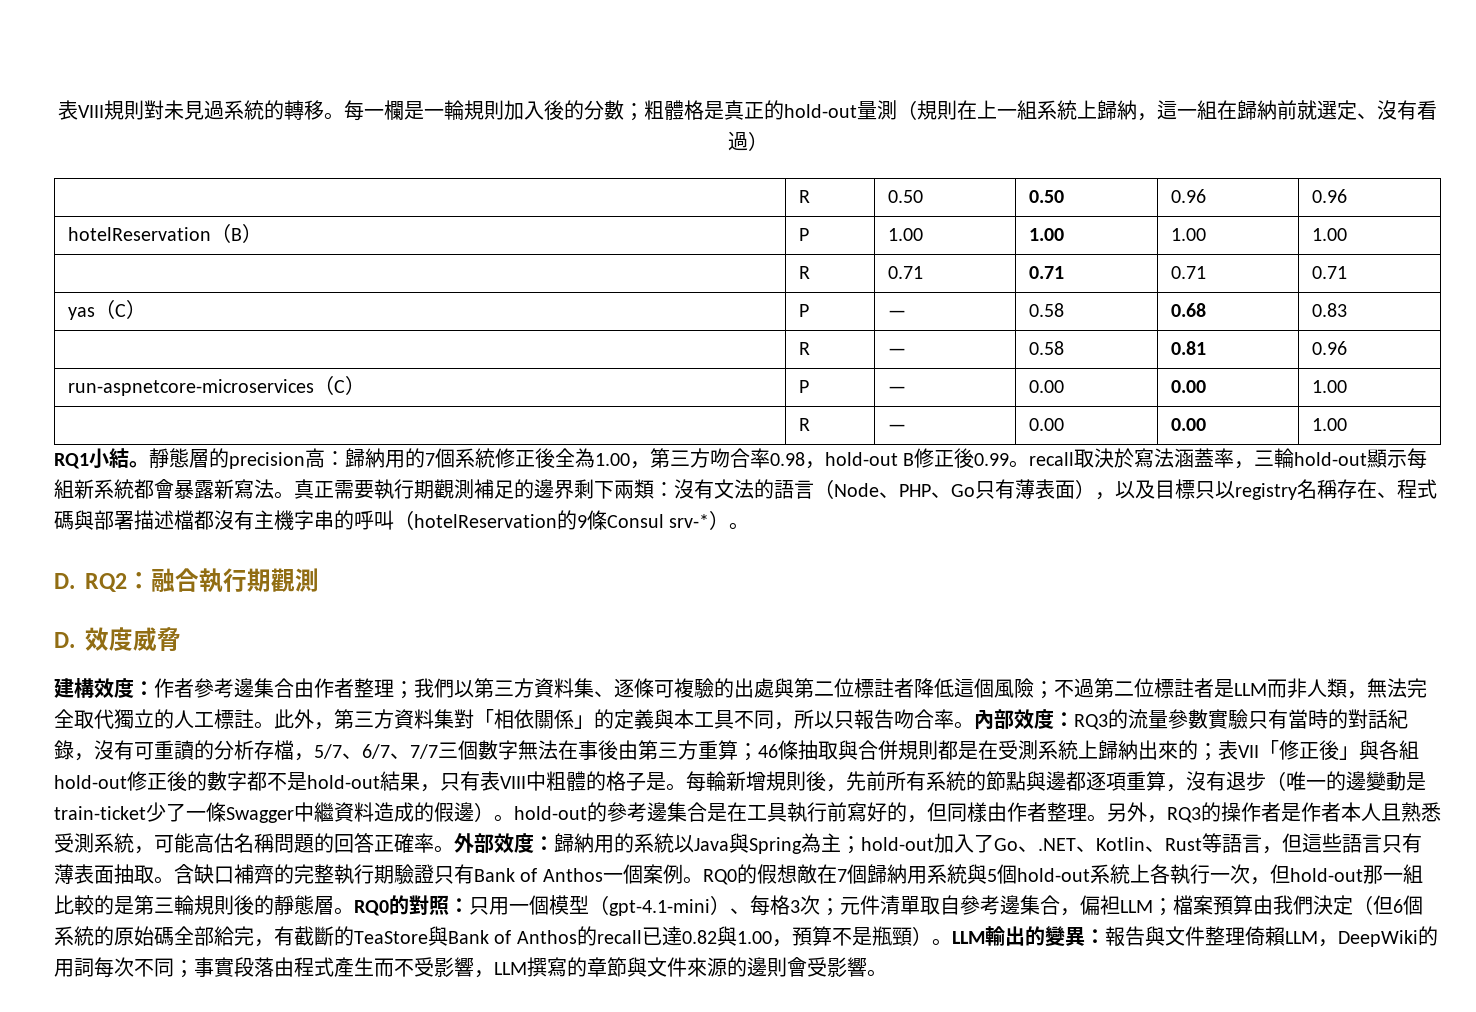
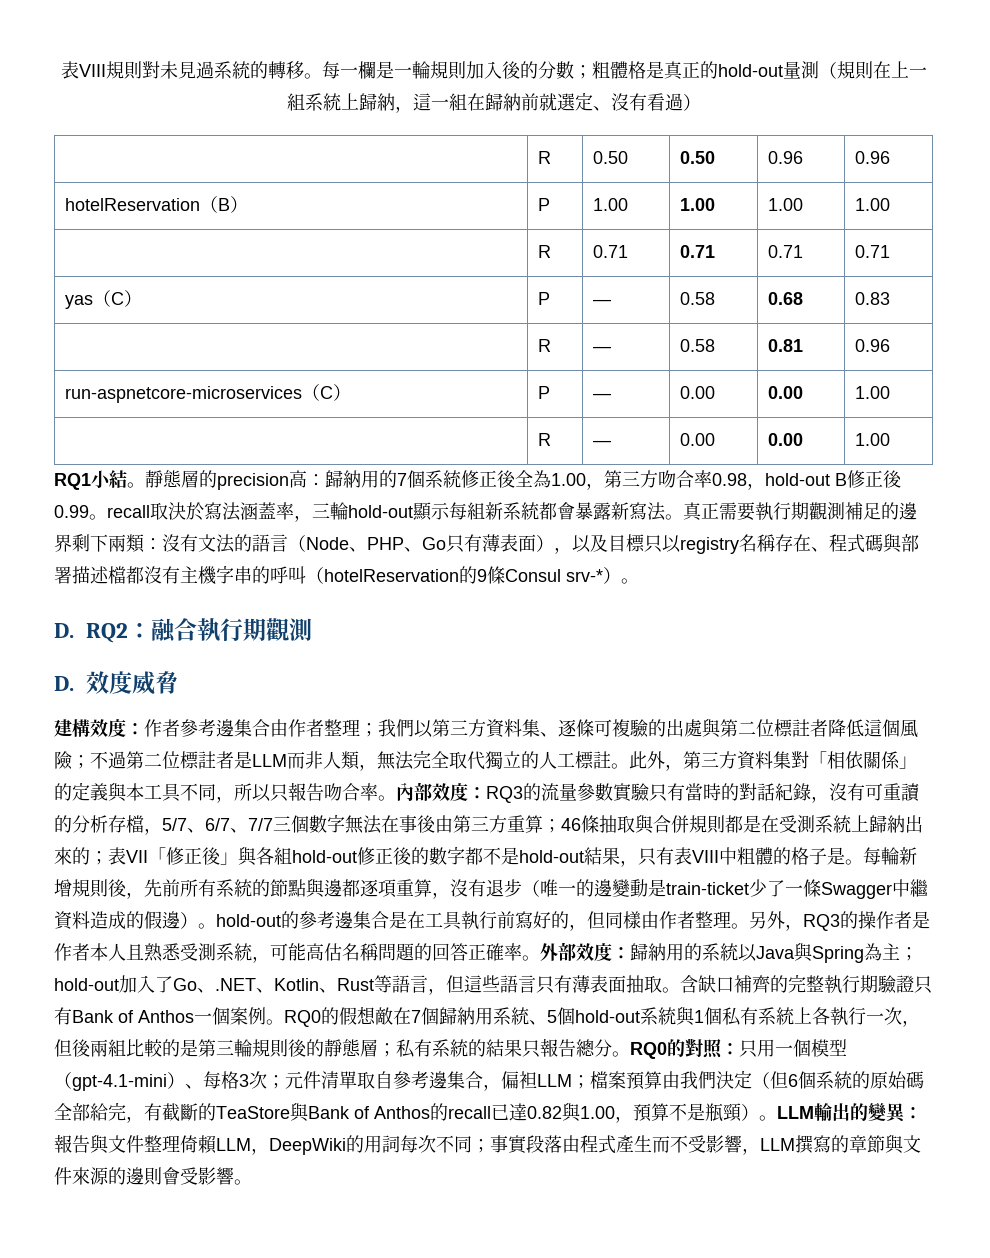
- RQ0的假想敵在7個歸納用系統與5個hold-out系統上各執行一次，但hold-out那一組比較的是第三輪規則後的靜態層。
+ RQ0的假想敵在7個歸納用系統、5個hold-out系統與1個私有系統上各執行一次，但後兩組比較的是第三輪規則後的靜態層；私有系統的結果只報告總分。

